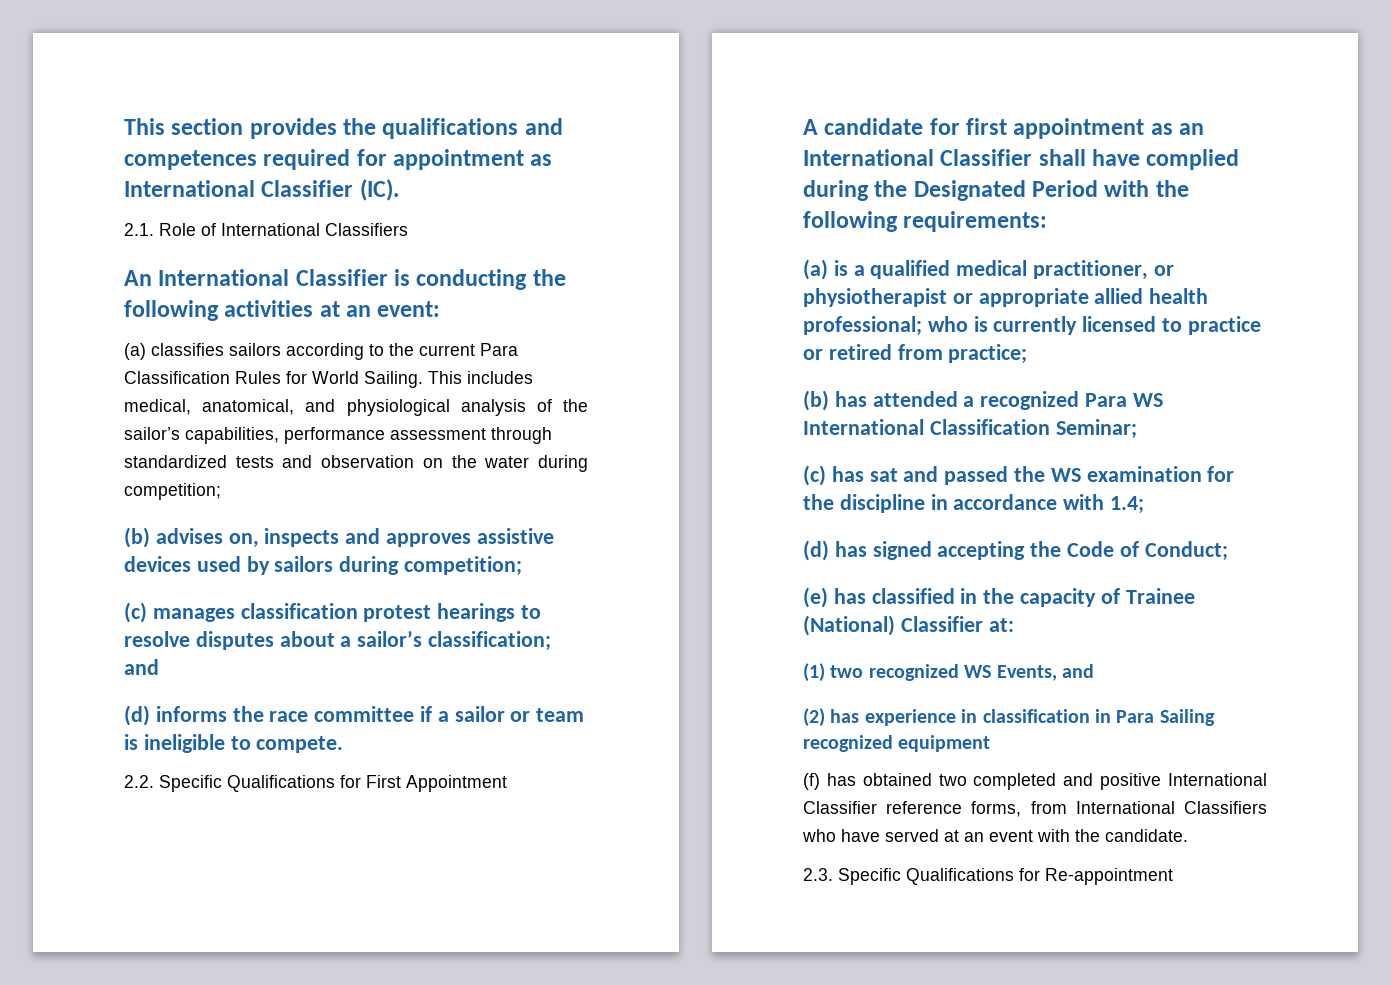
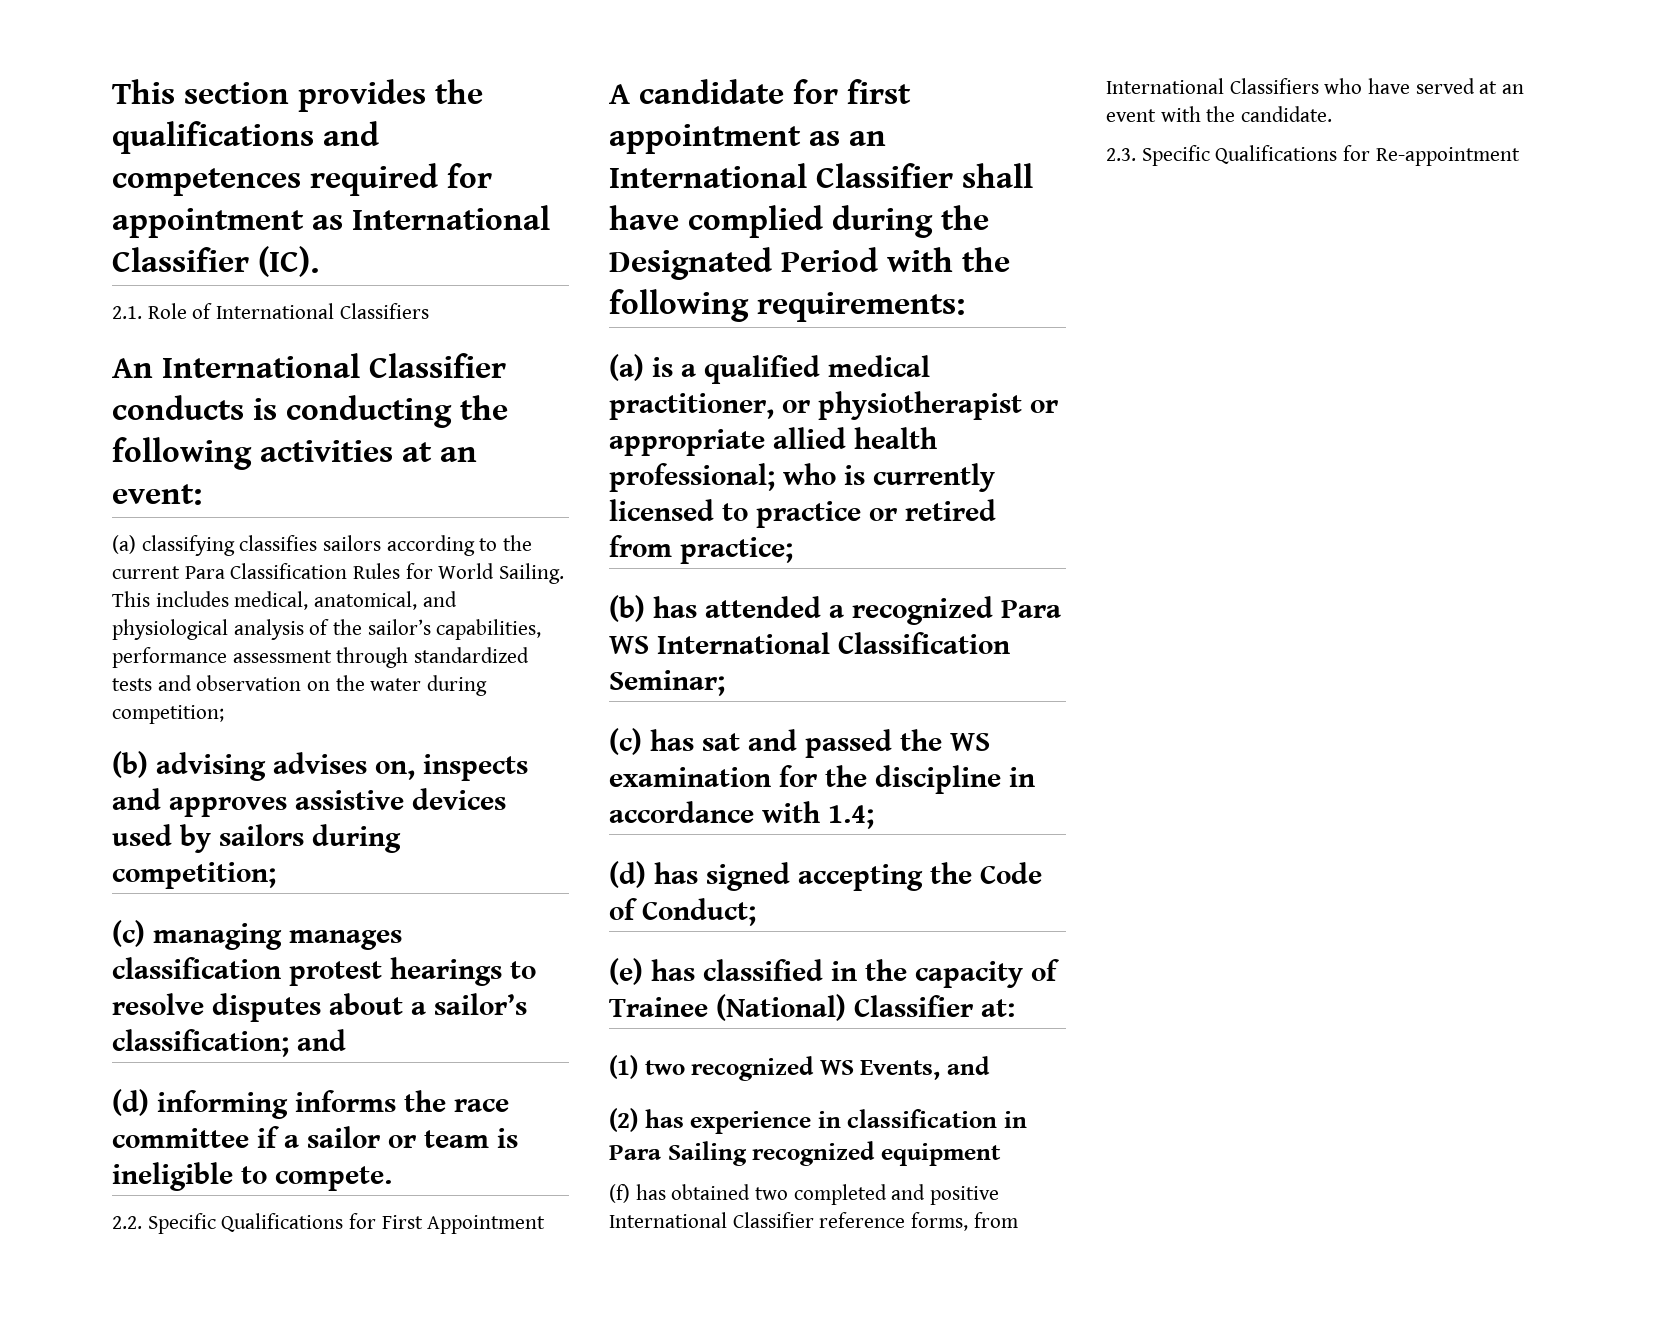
- An International Classifier is conducting the following activities at an event:
+ An International Classifier conducts is conducting the following activities at an event:
- (a) classifies sailors according to the current Para Classification Rules for World Sailing.
+ (a) classifying classifies sailors according to the current Para Classification Rules for World Sailing.
- (b) advises on, inspects and approves assistive devices used by sailors during competition;
+ (b) advising advises on, inspects and approves assistive devices used by sailors during competition;
- (c) manages classification protest hearings to resolve disputes about a sailor’s classification; and
+ (c) managing manages classification protest hearings to resolve disputes about a sailor’s classification; and
- (d) informs the race committee if a sailor or team is ineligible to compete.
+ (d) informing informs the race committee if a sailor or team is ineligible to compete.

